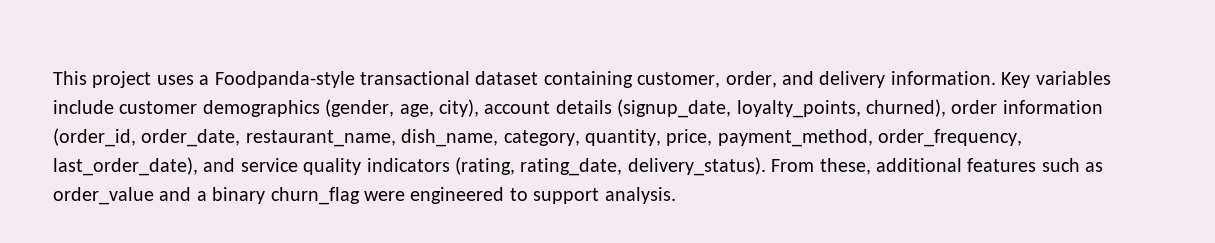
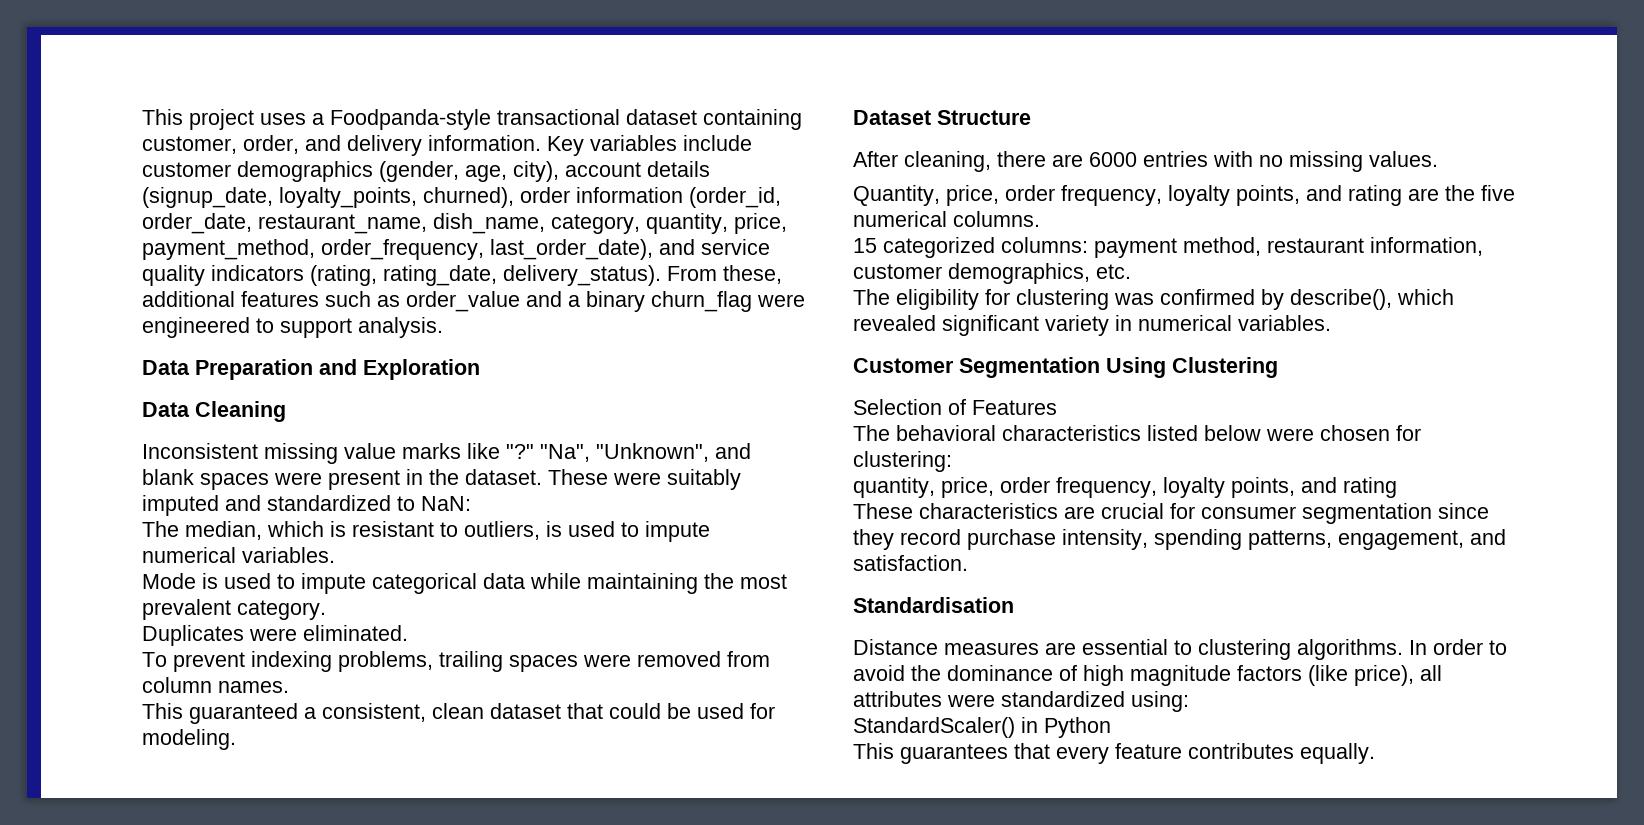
+ Data Preparation and Exploration
+ Data Cleaning
+ Inconsistent missing value marks like "?" "Na", "Unknown", and blank spaces were present in the dataset. These were suitably imputed and standardized to NaN:
+ The median, which is resistant to outliers, is used to impute numerical variables.
+ Mode is used to impute categorical data while maintaining the most prevalent category.
+ Duplicates were eliminated.
+ To prevent indexing problems, trailing spaces were removed from column names.
+ This guaranteed a consistent, clean dataset that could be used for modeling.
+ Dataset Structure
+ After cleaning, there are 6000 entries with no missing values.
+ Quantity, price, order frequency, loyalty points, and rating are the five numerical columns.
+ 15 categorized columns: payment method, restaurant information, customer demographics, etc.
+ The eligibility for clustering was confirmed by describe(), which revealed significant variety in numerical variables.
+ Customer Segmentation Using Clustering
+ Selection of Features
+ The behavioral characteristics listed below were chosen for clustering:
+ quantity, price, order frequency, loyalty points, and rating
+ These characteristics are crucial for consumer segmentation since they record purchase intensity, spending patterns, engagement, and satisfaction.
+ Standardisation
+ Distance measures are essential to clustering algorithms. In order to avoid the dominance of high magnitude factors (like price), all attributes were standardized using:
+ StandardScaler() in Python
+ This guarantees that every feature contributes equally.

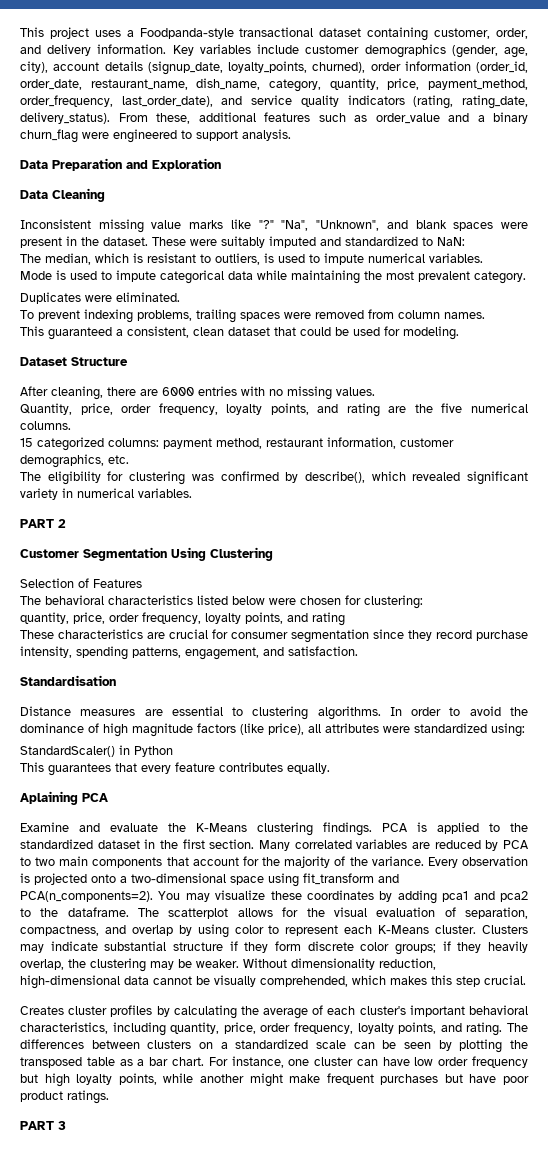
+ PART 2
+ Aplaining PCA
+ Examine and evaluate the K-Means clustering findings. PCA is applied to the standardized dataset in the first section. Many correlated variables are reduced by PCA to two main components that account for the majority of the variance. Every observation is projected onto a two-dimensional space using fit_transform and PCA(n_components=2). You may visualize these coordinates by adding pca1 and pca2 to the dataframe. The scatterplot allows for the visual evaluation of separation, compactness, and overlap by using color to represent each K-Means cluster. Clusters may indicate substantial structure if they form discrete color groups; if they heavily overlap, the clustering may be weaker. Without dimensionality reduction, high-dimensional data cannot be visually comprehended, which makes this step crucial.
+ Creates cluster profiles by calculating the average of each cluster's important behavioral characteristics, including quantity, price, order frequency, loyalty points, and rating. The differences between clusters on a standardized scale can be seen by plotting the transposed table as a bar chart. For instance, one cluster can have low order frequency but high loyalty points, while another might make frequent purchases but have poor product ratings.
+ PART 3

